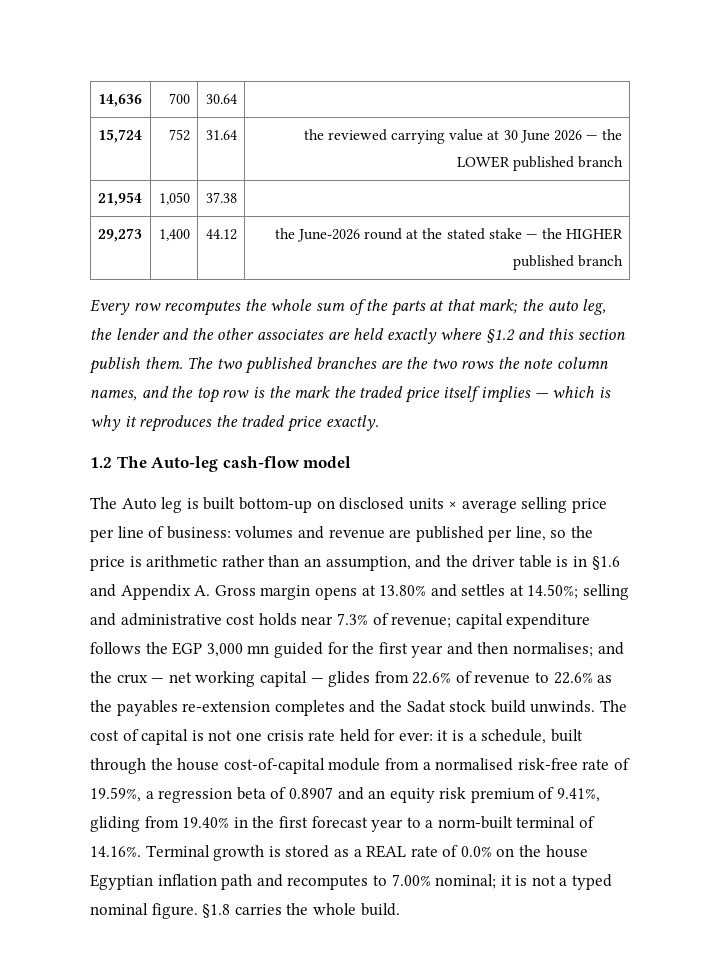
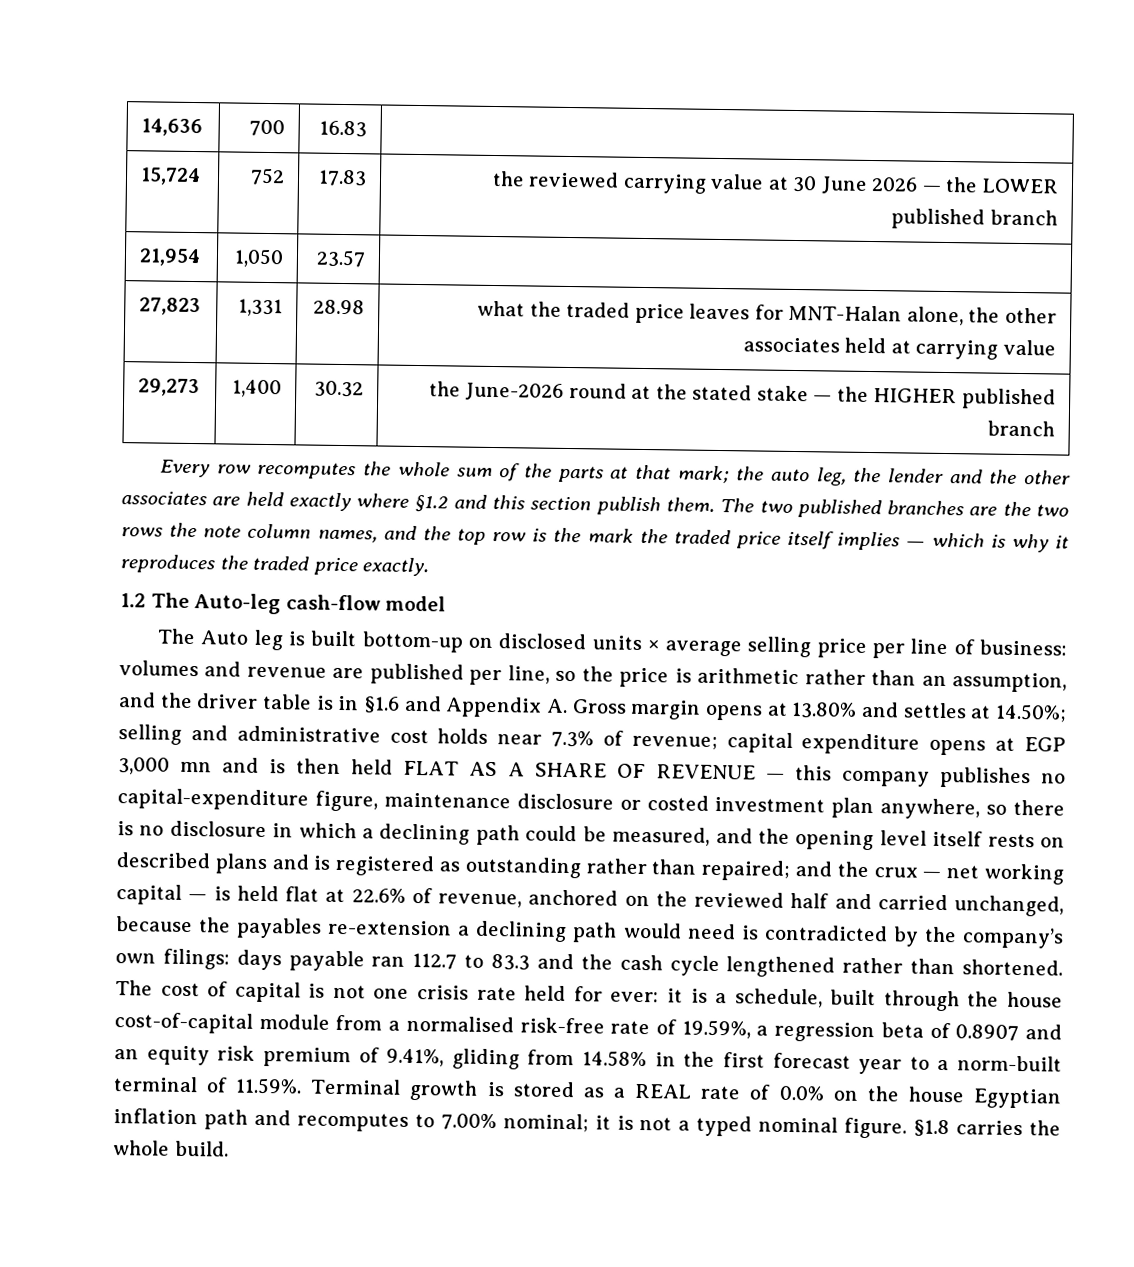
- 14,636 | 700 | 30.64 |
+ 14,636 | 700 | 16.83 |
- 15,724 | 752 | 31.64 | the reviewed carrying value at 30 June 2026 — the LOWER published branch
+ 15,724 | 752 | 17.83 | the reviewed carrying value at 30 June 2026 — the LOWER published branch
- 21,954 | 1,050 | 37.38 |
+ 21,954 | 1,050 | 23.57 |
+ 27,823 | 1,331 | 28.98 | what the traded price leaves for MNT-Halan alone, the other associates held at carrying value
- 29,273 | 1,400 | 44.12 | the June-2026 round at the stated stake — the HIGHER published branch
+ 29,273 | 1,400 | 30.32 | the June-2026 round at the stated stake — the HIGHER published branch
- capital expenditure follows the EGP 3,000 mn guided for the first year and then normalises;
+ capital expenditure opens at EGP 3,000 mn and is then held FLAT AS A SHARE OF REVENUE — this company publishes no capital-expenditure figure, maintenance disclosure or costed investment plan anywhere, so there is no disclosure in which a declining path could be measured, and the opening level itself rests on described plans and is registered as outstanding rather than repaired;
- and the crux — net working capital — glides from 22.6% of revenue to 22.6% as the payables re-extension completes and the Sadat stock build unwinds.
+ and the crux — net working capital — is held flat at 22.6% of revenue, anchored on the reviewed half and carried unchanged, because the payables re-extension a declining path would need is contradicted by the company’s own filings: days payable ran 112.7 to 83.3 and the cash cycle lengthened rather than shortened.
- it is a schedule, built through the house cost-of-capital module from a normalised risk-free rate of 19.59%, a regression beta of 0.8907 and an equity risk premium of 9.41%, gliding from 19.40% in the first forecast year to a norm-built terminal of 14.16%. Terminal growth is stored as a REAL rate of 0.0% on the house Egyptian inflation path and recomputes to 7.00% nominal;
+ it is a schedule, built through the house cost-of-capital module from a normalised risk-free rate of 19.59%, a regression beta of 0.8907 and an equity risk premium of 9.41%, gliding from 14.58% in the first forecast year to a norm-built terminal of 11.59%. Terminal growth is stored as a REAL rate of 0.0% on the house Egyptian inflation path and recomputes to 7.00% nominal;

